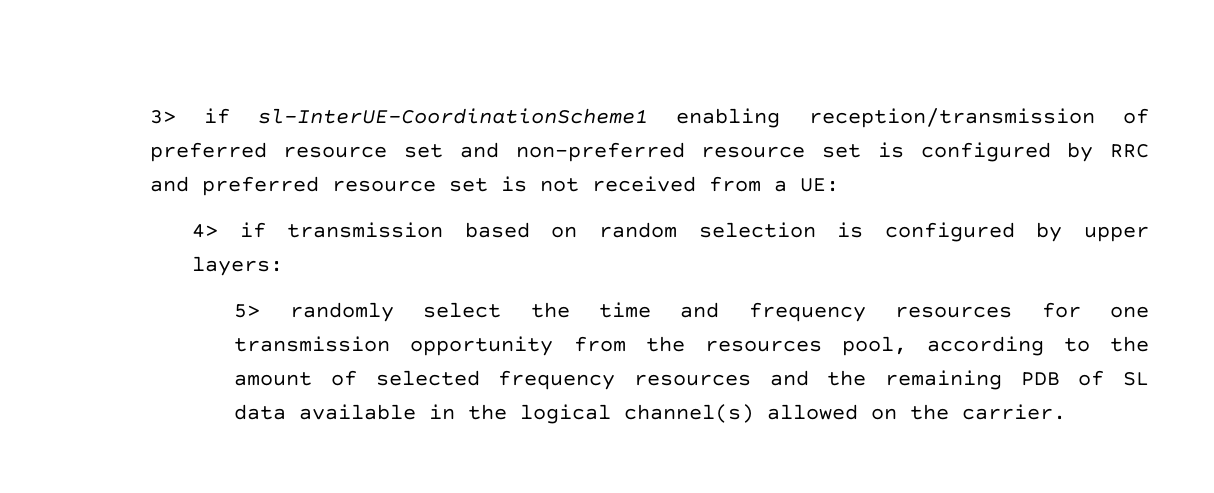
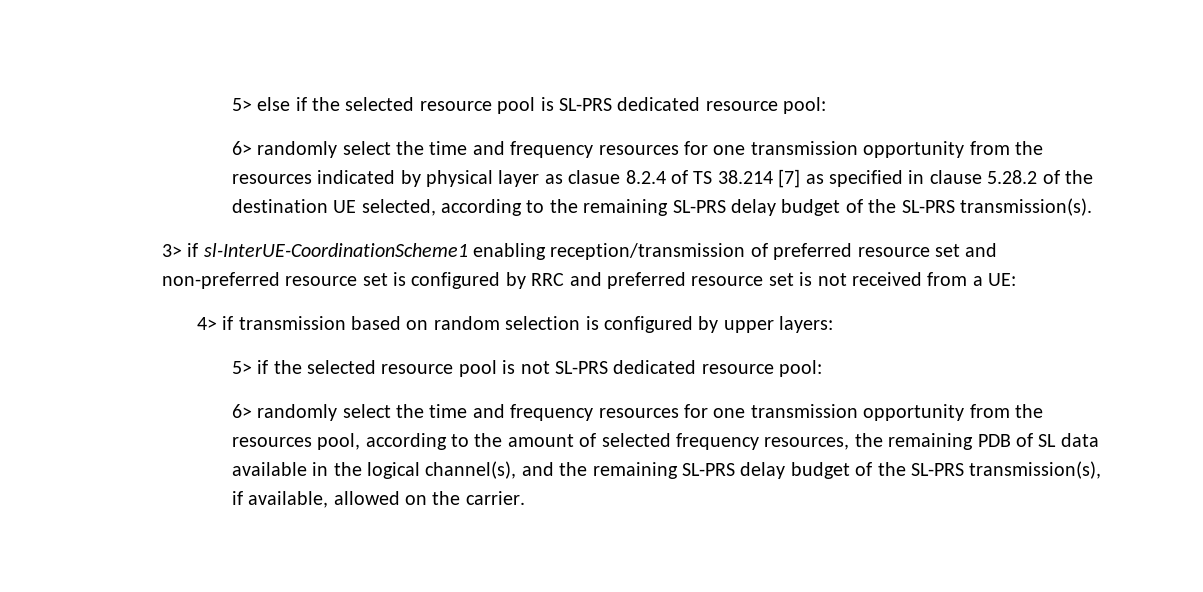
+ 5> else if the selected resource pool is SL-PRS dedicated resource pool:
+ 6> randomly select the time and frequency resources for one transmission opportunity from the resources indicated by physical layer as clasue 8.2.4 of TS 38.214 [7] as specified in clause 5.28.2 of the destination UE selected, according to the remaining SL-PRS delay budget of the SL-PRS transmission(s).
- 5> randomly select the time and frequency resources for one transmission opportunity from the resources pool, according to the amount of selected frequency resources and the remaining PDB of SL data available in the logical channel(s) allowed on the carrier.
+ 5> if the selected resource pool is not SL-PRS dedicated resource pool:
+ 6> randomly select the time and frequency resources for one transmission opportunity from the resources pool, according to the amount of selected frequency resources, the remaining PDB of SL data available in the logical channel(s), and the remaining SL-PRS delay budget of the SL-PRS transmission(s), if available, allowed on the carrier.

